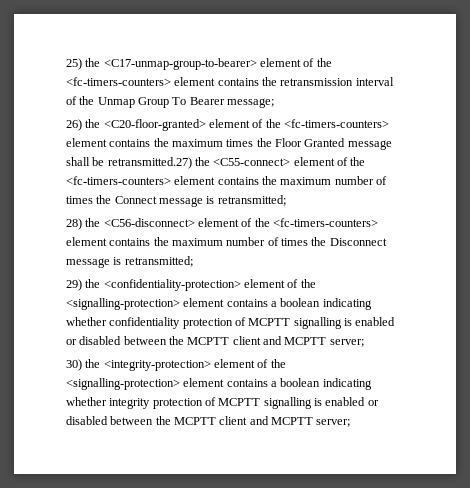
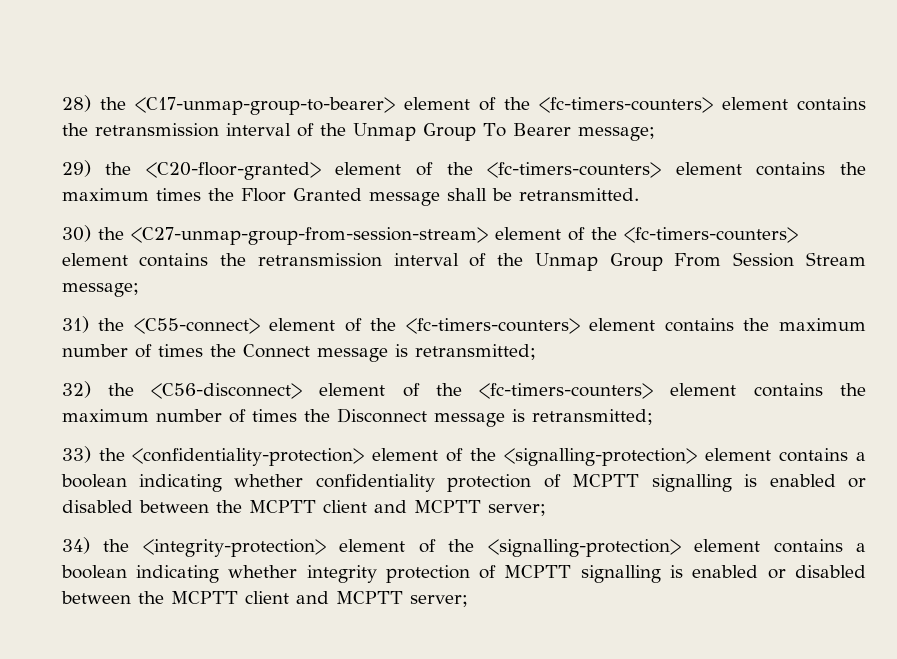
- 25) the <C17-unmap-group-to-bearer> element of the <fc-timers-counters> element contains the retransmission interval of the Unmap Group To Bearer message;
+ 28) the <C17-unmap-group-to-bearer> element of the <fc-timers-counters> element contains the retransmission interval of the Unmap Group To Bearer message;
- 26) the <C20-floor-granted> element of the <fc-timers-counters> element contains the maximum times the Floor Granted message shall be retransmitted.27) the <C55-connect> element of the <fc-timers-counters> element contains the maximum number of times the Connect message is retransmitted;
+ 29) the <C20-floor-granted> element of the <fc-timers-counters> element contains the maximum times the Floor Granted message shall be retransmitted.
+ 30) the <C27-unmap-group-from-session-stream> element of the <fc-timers-counters> element contains the retransmission interval of the Unmap Group From Session Stream message;
+ 31) the <C55-connect> element of the <fc-timers-counters> element contains the maximum number of times the Connect message is retransmitted;
- 28) the <C56-disconnect> element of the <fc-timers-counters> element contains the maximum number of times the Disconnect message is retransmitted;
+ 32) the <C56-disconnect> element of the <fc-timers-counters> element contains the maximum number of times the Disconnect message is retransmitted;
- 29) the <confidentiality-protection> element of the <signalling-protection> element contains a boolean indicating whether confidentiality protection of MCPTT signalling is enabled or disabled between the MCPTT client and MCPTT server;
+ 33) the <confidentiality-protection> element of the <signalling-protection> element contains a boolean indicating whether confidentiality protection of MCPTT signalling is enabled or disabled between the MCPTT client and MCPTT server;
- 30) the <integrity-protection> element of the <signalling-protection> element contains a boolean indicating whether integrity protection of MCPTT signalling is enabled or disabled between the MCPTT client and MCPTT server;
+ 34) the <integrity-protection> element of the <signalling-protection> element contains a boolean indicating whether integrity protection of MCPTT signalling is enabled or disabled between the MCPTT client and MCPTT server;

